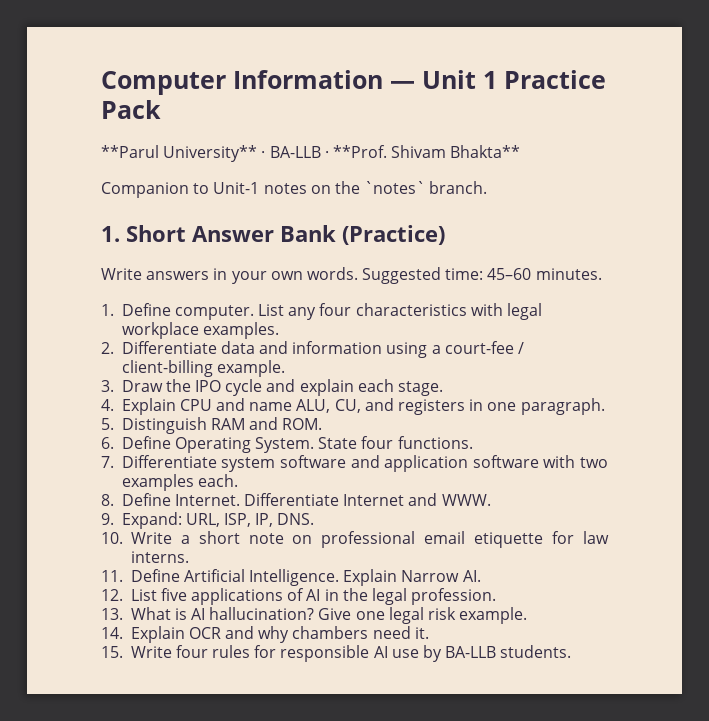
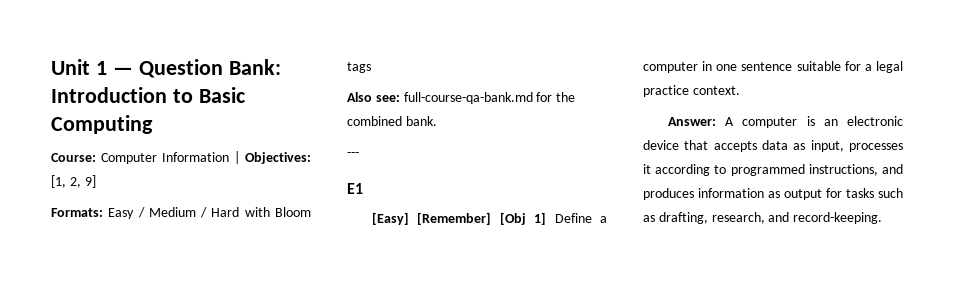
- Computer Information — Unit 1 Practice Pack
- **Parul University** · BA-LLB · **Prof. Shivam Bhakta**
- Companion to Unit-1 notes on the `notes` branch.
- 1. Short Answer Bank (Practice)
- Write answers in your own words. Suggested time: 45–60 minutes.
- 1. Define computer. List any four characteristics with legal workplace examples.
- 2. Differentiate data and information using a court-fee / client-billing example.
- 3. Draw the IPO cycle and explain each stage.
- 4. Explain CPU and name ALU, CU, and registers in one paragraph.
- 5. Distinguish RAM and ROM.
- 6. Define Operating System. State four functions.
- 7. Differentiate system software and application software with two examples each.
- 8. Define Internet. Differentiate Internet and WWW.
- 9. Expand: URL, ISP, IP, DNS.
- 10. Write a short note on professional email etiquette for law interns.
- 11. Define Artificial Intelligence. Explain Narrow AI.
- 12. List five applications of AI in the legal profession.
- 13. What is AI hallucination? Give one legal risk example.
- 14. Explain OCR and why chambers need it.
- 15. Write four rules for responsible AI use by BA-LLB students.
+ Unit 1 — Question Bank: Introduction to Basic Computing
+ Course: Computer Information | Objectives: [1, 2, 9]
+ Formats: Easy / Medium / Hard with Bloom tags
+ Also see: full-course-qa-bank.md for the combined bank.
+ ---
+ E1
+ [Easy] [Remember] [Obj 1] Define a computer in one sentence suitable for a legal practice context.
+ Answer: A computer is an electronic device that accepts data as input, processes it according to programmed instructions, and produces information as output for tasks such as drafting, research, and record-keeping.

